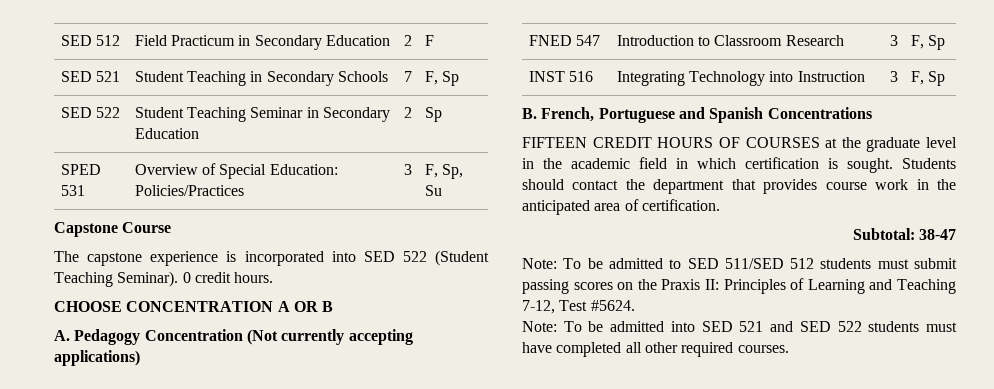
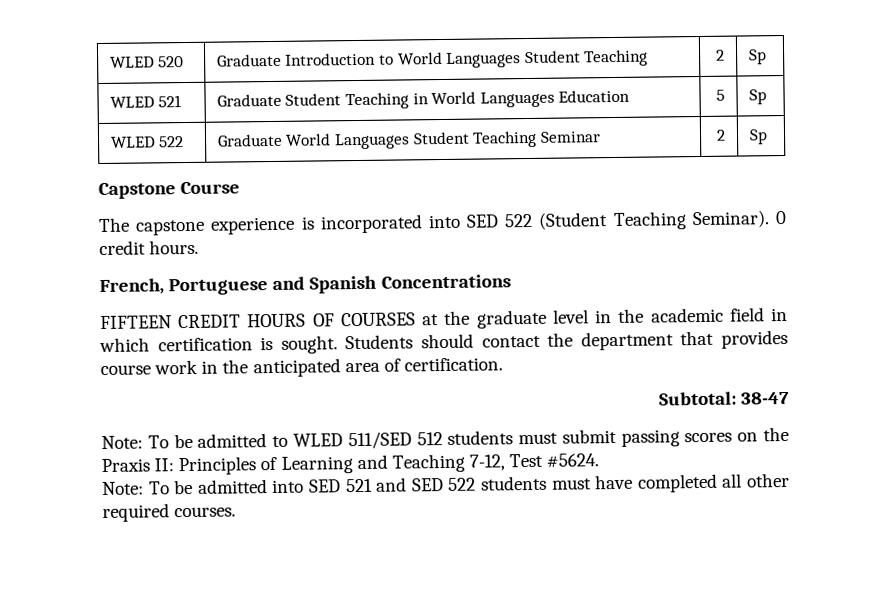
- SED 512 | Field Practicum in Secondary Education | 2 | F
- SED 521 | Student Teaching in Secondary Schools | 7 | F, Sp
- SED 522 | Student Teaching Seminar in Secondary Education | 2 | Sp
- SPED 531 | Overview of Special Education: Policies/Practices | 3 | F, Sp, Su
+ WLED 520 | Graduate Introduction to World Languages Student Teaching | 2 | Sp
+ WLED 521 | Graduate Student Teaching in World Languages Education | 5 | Sp
+ WLED 522 | Graduate World Languages Student Teaching Seminar | 2 | Sp
- CHOOSE CONCENTRATION A OR B
- A. Pedagogy Concentration (Not currently accepting applications)
- FNED 547 | Introduction to Classroom Research | 3 | F, Sp
- INST 516 | Integrating Technology into Instruction | 3 | F, Sp
- B. French, Portuguese and Spanish Concentrations
+ French, Portuguese and Spanish Concentrations
- Note: To be admitted to SED 511/SED 512 students must submit passing scores on the Praxis II: Principles of Learning and Teaching 7-12, Test #5624.
+ Note: To be admitted to WLED 511/SED 512 students must submit passing scores on the Praxis II: Principles of Learning and Teaching 7-12, Test #5624.

